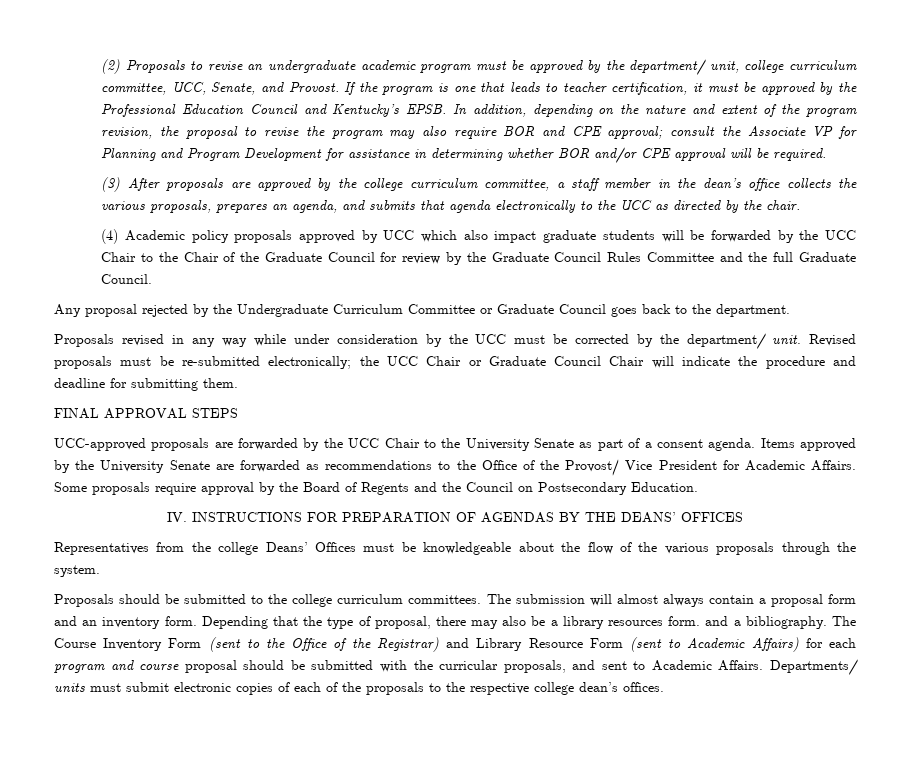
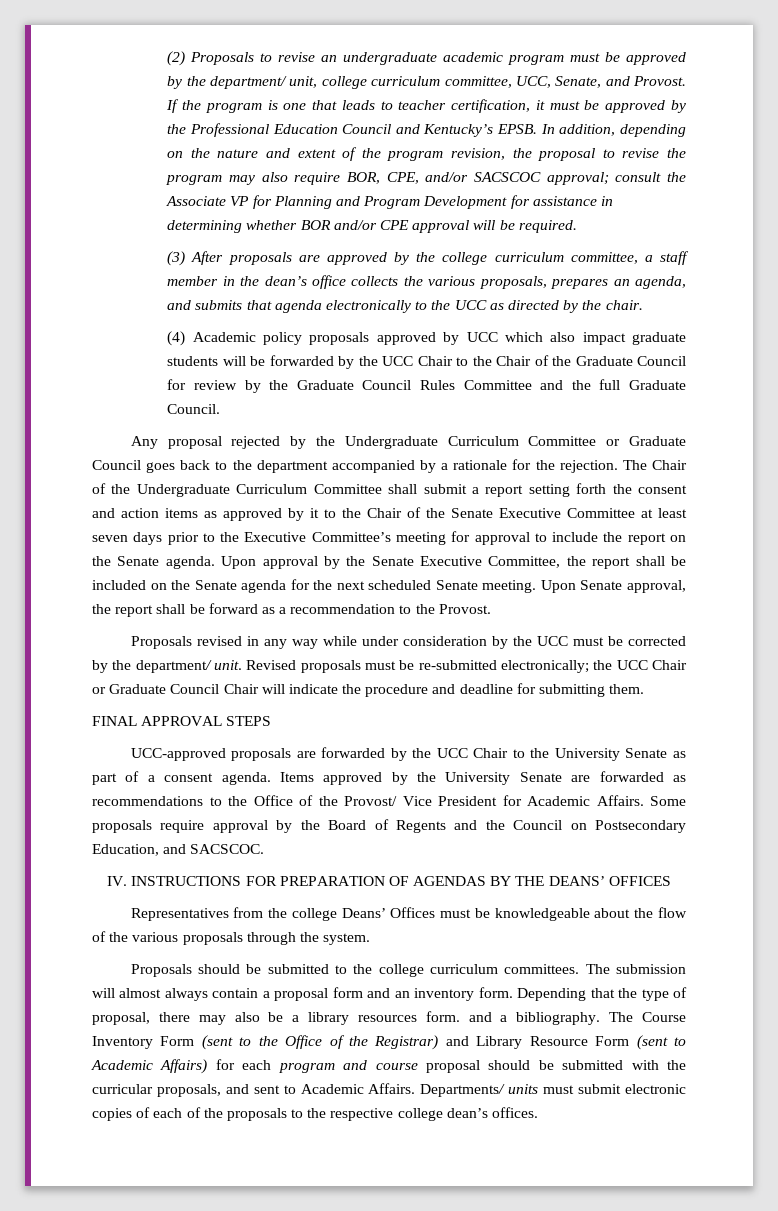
- In addition, depending on the nature and extent of the program revision, the proposal to revise the program may also require BOR and CPE approval; consult the Associate VP for Planning and Program Development for assistance in determining whether BOR and/or CPE approval will be required.
+ In addition, depending on the nature and extent of the program revision, the proposal to revise the program may also require BOR, CPE, and/or SACSCOC approval; consult the Associate VP for Planning and Program Development for assistance in determining whether BOR and/or CPE approval will be required.
- Any proposal rejected by the Undergraduate Curriculum Committee or Graduate Council goes back to the department.
+ Any proposal rejected by the Undergraduate Curriculum Committee or Graduate Council goes back to the department accompanied by a rationale for the rejection. The Chair of the Undergraduate Curriculum Committee shall submit a report setting forth the consent and action items as approved by it to the Chair of the Senate Executive Committee at least seven days prior to the Executive Committee’s meeting for approval to include the report on the Senate agenda. Upon approval by the Senate Executive Committee, the report shall be included on the Senate agenda for the next scheduled Senate meeting. Upon Senate approval, the report shall be forward as a recommendation to the Provost.
- Some proposals require approval by the Board of Regents and the Council on Postsecondary Education.
+ Some proposals require approval by the Board of Regents and the Council on Postsecondary Education, and SACSCOC.

